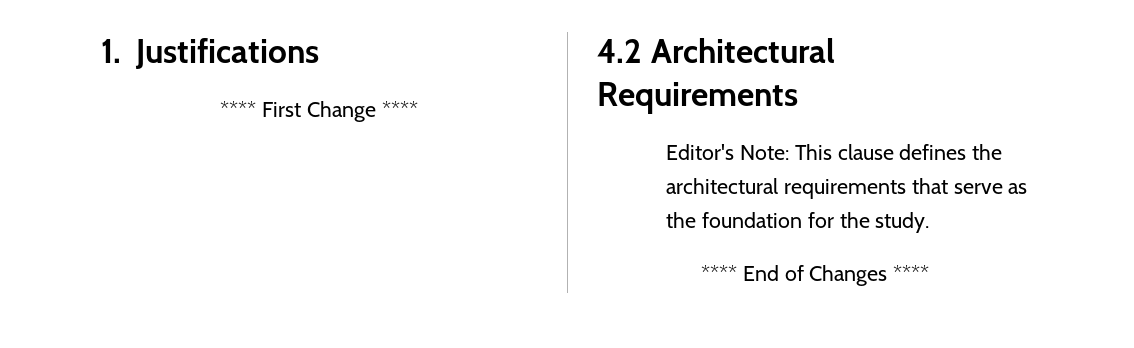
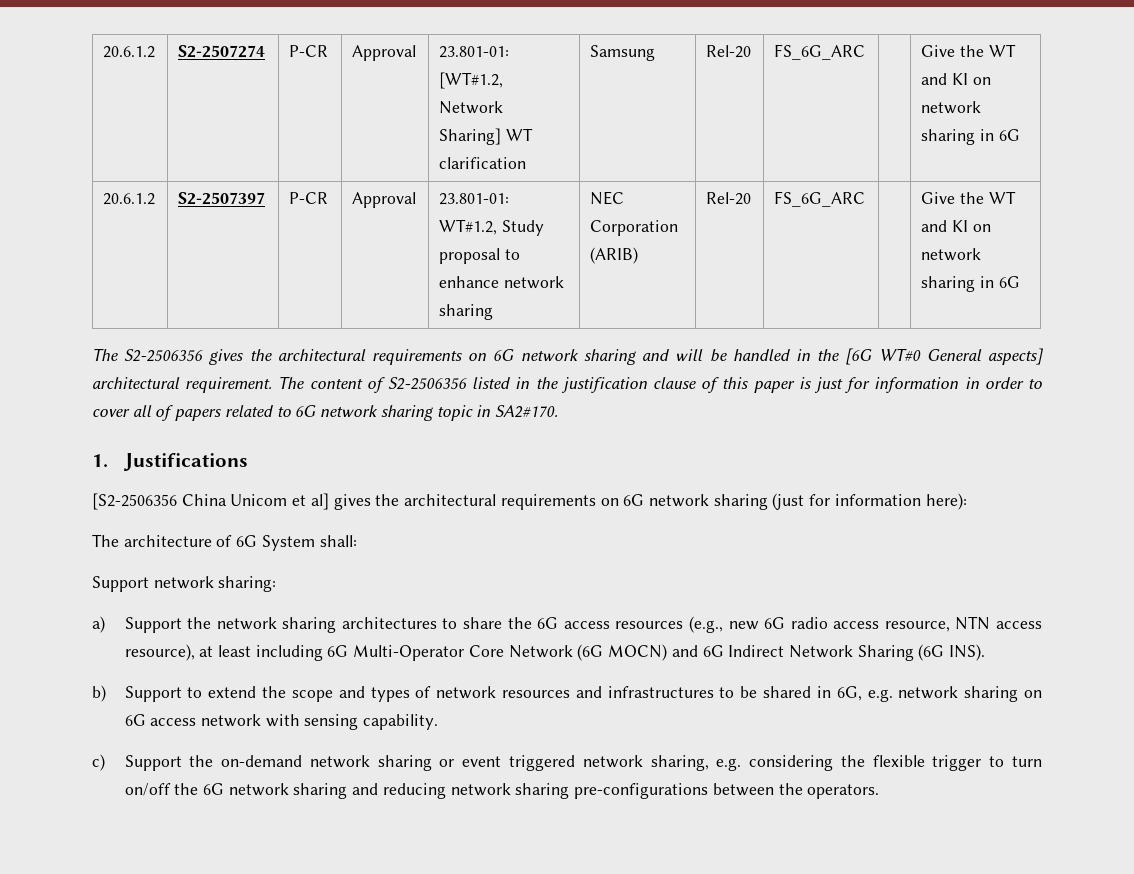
+ 20.6.1.2 | S2-2507274 | P-CR | Approval | 23.801-01: [WT#1.2, Network Sharing] WT clarification | Samsung | Rel-20 | FS_6G_ARC | | Give the WT and KI on network sharing in 6G
+ 20.6.1.2 | S2-2507397 | P-CR | Approval | 23.801-01: WT#1.2, Study proposal to enhance network sharing | NEC Corporation (ARIB) | Rel-20 | FS_6G_ARC | | Give the WT and KI on network sharing in 6G
+ The S2-2506356 gives the architectural requirements on 6G network sharing and will be handled in the [6G WT#0 General aspects] architectural requirement. The content of S2-2506356 listed in the justification clause of this paper is just for information in order to cover all of papers related to 6G network sharing topic in SA2#170.
  1. Justifications
- **** First Change ****
- 4.2 Architectural Requirements
- Editor's Note: This clause defines the architectural requirements that serve as the foundation for the study.
- **** End of Changes ****
+ [S2-2506356 China Unicom et al] gives the architectural requirements on 6G network sharing (just for information here):
+ The architecture of 6G System shall:
+ Support network sharing:
+ a) Support the network sharing architectures to share the 6G access resources (e.g., new 6G radio access resource, NTN access resource), at least including 6G Multi-Operator Core Network (6G MOCN) and 6G Indirect Network Sharing (6G INS).
+ b) Support to extend the scope and types of network resources and infrastructures to be shared in 6G, e.g. network sharing on 6G access network with sensing capability.
+ c) Support the on-demand network sharing or event triggered network sharing, e.g. considering the flexible trigger to turn on/off the 6G network sharing and reducing network sharing pre-configurations between the operators.

